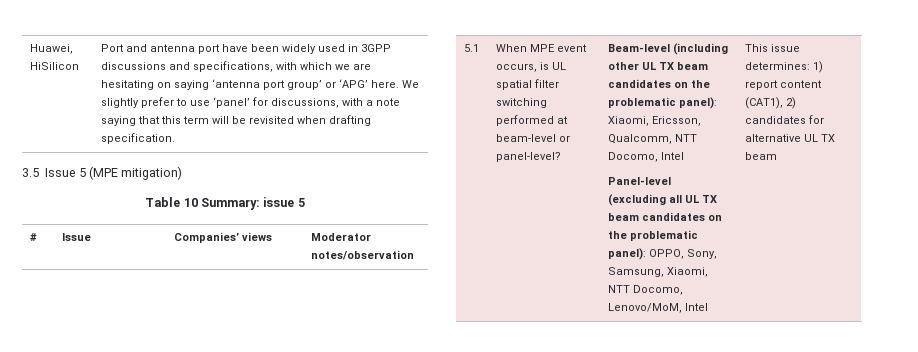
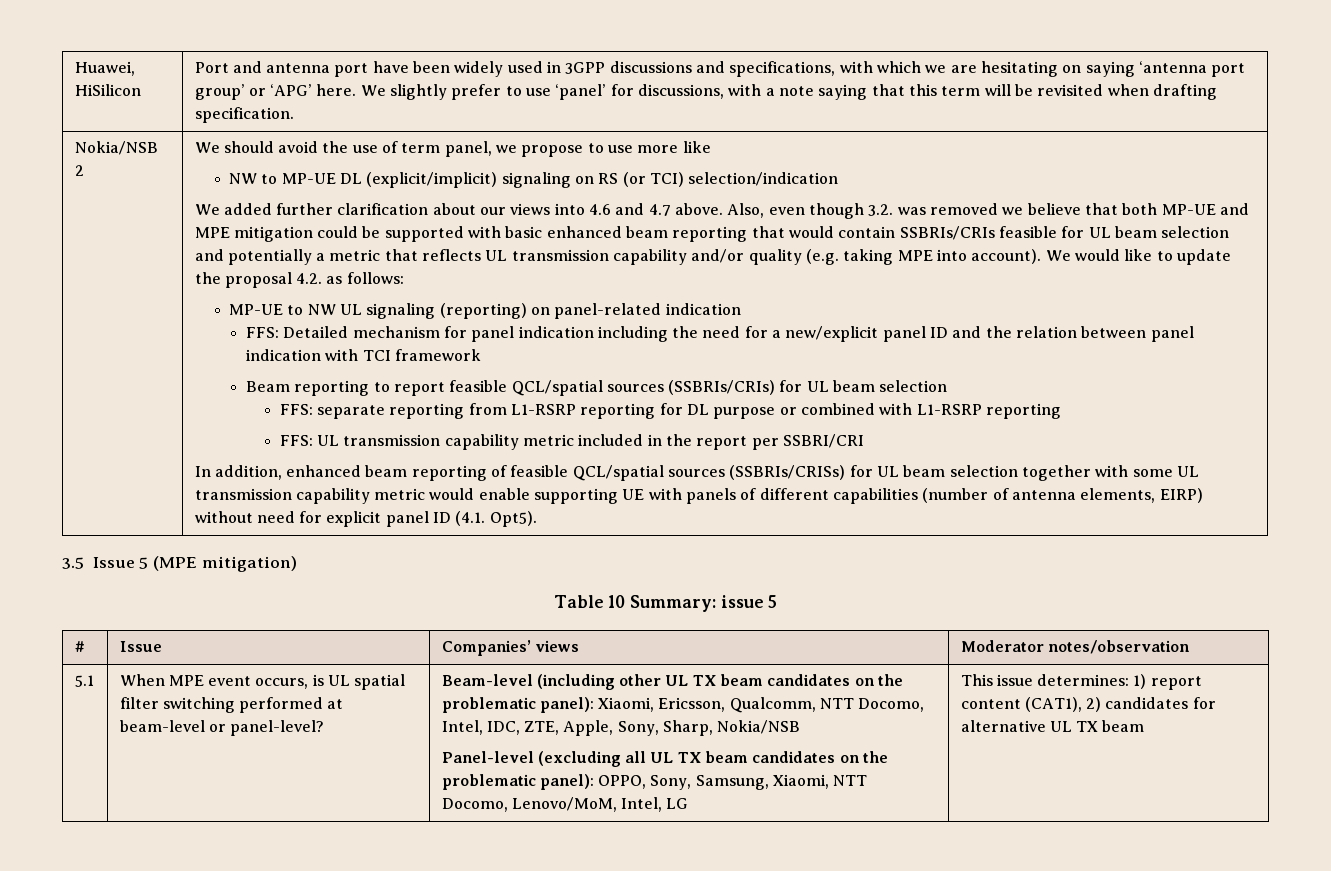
+ Nokia/NSB 2 | We should avoid the use of term panel, we propose to use more like
+ NW to MP-UE DL (explicit/implicit) signaling on RS (or TCI) selection/indication
+ We added further clarification about our views into 4.6 and 4.7 above. Also, even though 3.2. was removed we believe that both MP-UE and MPE mitigation could be supported with basic enhanced beam reporting that would contain SSBRIs/CRIs feasible for UL beam selection and potentially a metric that reflects UL transmission capability and/or quality (e.g. taking MPE into account). We would like to update the proposal 4.2. as follows:
+ MP-UE to NW UL signaling (reporting) on panel-related indication
+ FFS: Detailed mechanism for panel indication including the need for a new/explicit panel ID and the relation between panel indication with TCI framework
+ Beam reporting to report feasible QCL/spatial sources (SSBRIs/CRIs) for UL beam selection
+ FFS: separate reporting from L1-RSRP reporting for DL purpose or combined with L1-RSRP reporting
+ FFS: UL transmission capability metric included in the report per SSBRI/CRI
+ In addition, enhanced beam reporting of feasible QCL/spatial sources (SSBRIs/CRISs) for UL beam selection together with some UL transmission capability metric would enable supporting UE with panels of different capabilities (number of antenna elements, EIRP) without need for explicit panel ID (4.1. Opt5).
- Beam-level (including other UL TX beam candidates on the problematic panel): Xiaomi, Ericsson, Qualcomm, NTT Docomo, Intel
+ Beam-level (including other UL TX beam candidates on the problematic panel): Xiaomi, Ericsson, Qualcomm, NTT Docomo, Intel, IDC, ZTE, Apple, Sony, Sharp, Nokia/NSB
- Panel-level (excluding all UL TX beam candidates on the problematic panel): OPPO, Sony, Samsung, Xiaomi, NTT Docomo, Lenovo/MoM, Intel
+ Panel-level (excluding all UL TX beam candidates on the problematic panel): OPPO, Sony, Samsung, Xiaomi, NTT Docomo, Lenovo/MoM, Intel, LG

